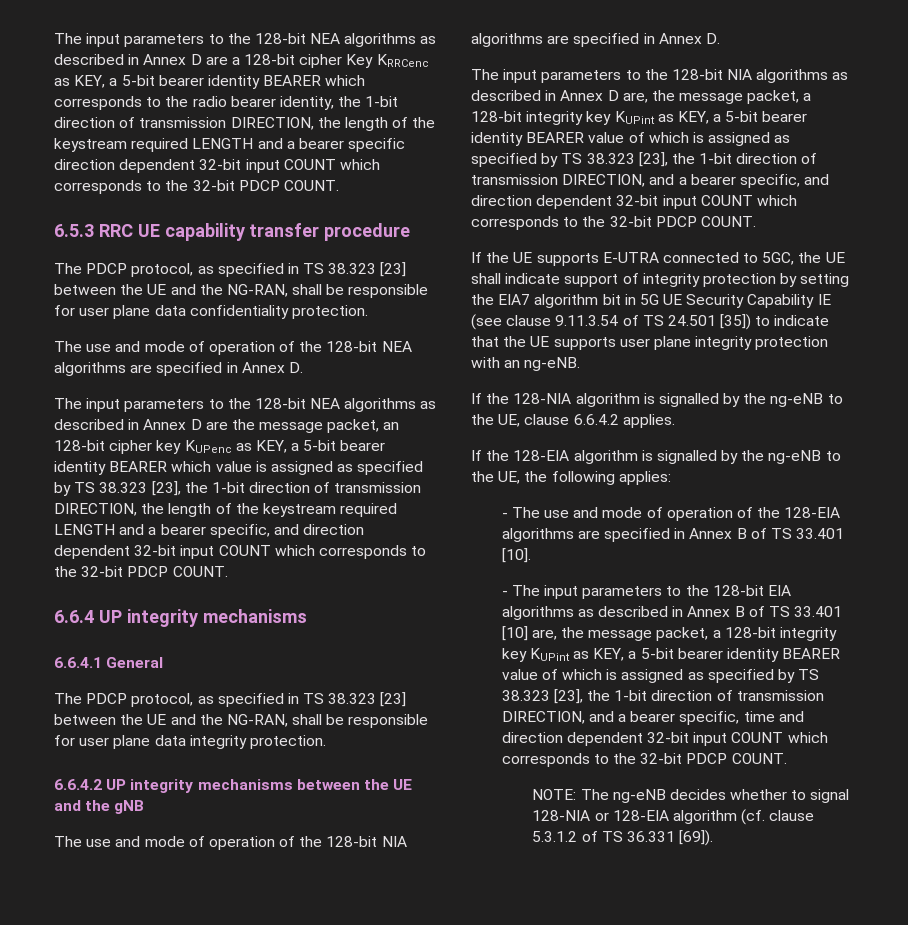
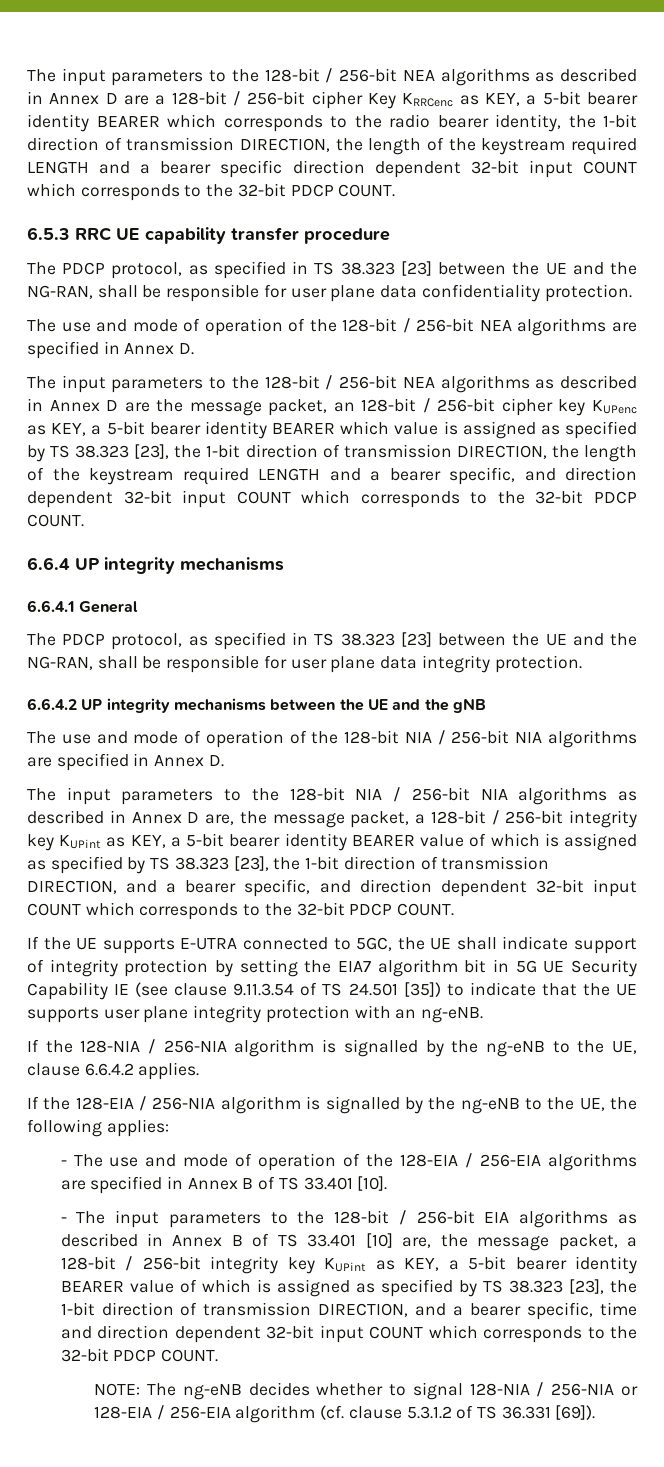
- The input parameters to the 128-bit NEA algorithms as described in Annex D are a 128-bit cipher Key KRRCenc as KEY, a 5-bit bearer identity BEARER which corresponds to the radio bearer identity, the 1-bit direction of transmission DIRECTION, the length of the keystream required LENGTH and a bearer specific direction dependent 32-bit input COUNT which corresponds to the 32-bit PDCP COUNT.
+ The input parameters to the 128-bit / 256-bit NEA algorithms as described in Annex D are a 128-bit / 256-bit cipher Key KRRCenc as KEY, a 5-bit bearer identity BEARER which corresponds to the radio bearer identity, the 1-bit direction of transmission DIRECTION, the length of the keystream required LENGTH and a bearer specific direction dependent 32-bit input COUNT which corresponds to the 32-bit PDCP COUNT.
- The use and mode of operation of the 128-bit NEA algorithms are specified in Annex D.
+ The use and mode of operation of the 128-bit / 256-bit NEA algorithms are specified in Annex D.
- The input parameters to the 128-bit NEA algorithms as described in Annex D are the message packet, an 128-bit cipher key KUPenc as KEY, a 5-bit bearer identity BEARER which value is assigned as specified by TS 38.323 [23], the 1-bit direction of transmission DIRECTION, the length of the keystream required LENGTH and a bearer specific, and direction dependent 32-bit input COUNT which corresponds to the 32-bit PDCP COUNT.
+ The input parameters to the 128-bit / 256-bit NEA algorithms as described in Annex D are the message packet, an 128-bit / 256-bit cipher key KUPenc as KEY, a 5-bit bearer identity BEARER which value is assigned as specified by TS 38.323 [23], the 1-bit direction of transmission DIRECTION, the length of the keystream required LENGTH and a bearer specific, and direction dependent 32-bit input COUNT which corresponds to the 32-bit PDCP COUNT.
- The use and mode of operation of the 128-bit NIA algorithms are specified in Annex D.
+ The use and mode of operation of the 128-bit NIA / 256-bit NIA algorithms are specified in Annex D.
- The input parameters to the 128-bit NIA algorithms as described in Annex D are, the message packet, a 128-bit integrity key KUPint as KEY, a 5-bit bearer identity BEARER value of which is assigned as specified by TS 38.323 [23], the 1-bit direction of transmission DIRECTION, and a bearer specific, and direction dependent 32-bit input COUNT which corresponds to the 32-bit PDCP COUNT.
+ The input parameters to the 128-bit NIA / 256-bit NIA algorithms as described in Annex D are, the message packet, a 128-bit / 256-bit integrity key KUPint as KEY, a 5-bit bearer identity BEARER value of which is assigned as specified by TS 38.323 [23], the 1-bit direction of transmission DIRECTION, and a bearer specific, and direction dependent 32-bit input COUNT which corresponds to the 32-bit PDCP COUNT.
- If the 128-NIA algorithm is signalled by the ng-eNB to the UE, clause 6.6.4.2 applies.
+ If the 128-NIA / 256-NIA algorithm is signalled by the ng-eNB to the UE, clause 6.6.4.2 applies.
- If the 128-EIA algorithm is signalled by the ng-eNB to the UE, the following applies:
+ If the 128-EIA / 256-NIA algorithm is signalled by the ng-eNB to the UE, the following applies:
- - The use and mode of operation of the 128-EIA algorithms are specified in Annex B of TS 33.401 [10].
+ - The use and mode of operation of the 128-EIA / 256-EIA algorithms are specified in Annex B of TS 33.401 [10].
- - The input parameters to the 128-bit EIA algorithms as described in Annex B of TS 33.401 [10] are, the message packet, a 128-bit integrity key KUPint as KEY, a 5-bit bearer identity BEARER value of which is assigned as specified by TS 38.323 [23], the 1-bit direction of transmission DIRECTION, and a bearer specific, time and direction dependent 32-bit input COUNT which corresponds to the 32-bit PDCP COUNT.
+ - The input parameters to the 128-bit / 256-bit EIA algorithms as described in Annex B of TS 33.401 [10] are, the message packet, a 128-bit / 256-bit integrity key KUPint as KEY, a 5-bit bearer identity BEARER value of which is assigned as specified by TS 38.323 [23], the 1-bit direction of transmission DIRECTION, and a bearer specific, time and direction dependent 32-bit input COUNT which corresponds to the 32-bit PDCP COUNT.
- NOTE: The ng-eNB decides whether to signal 128-NIA or 128-EIA algorithm (cf. clause 5.3.1.2 of TS 36.331 [69]).
+ NOTE: The ng-eNB decides whether to signal 128-NIA / 256-NIA or 128-EIA / 256-EIA algorithm (cf. clause 5.3.1.2 of TS 36.331 [69]).

